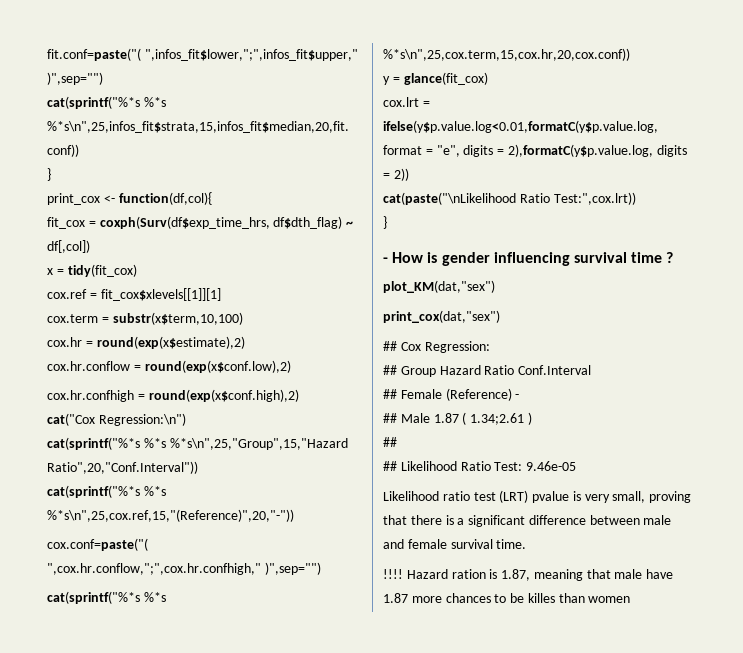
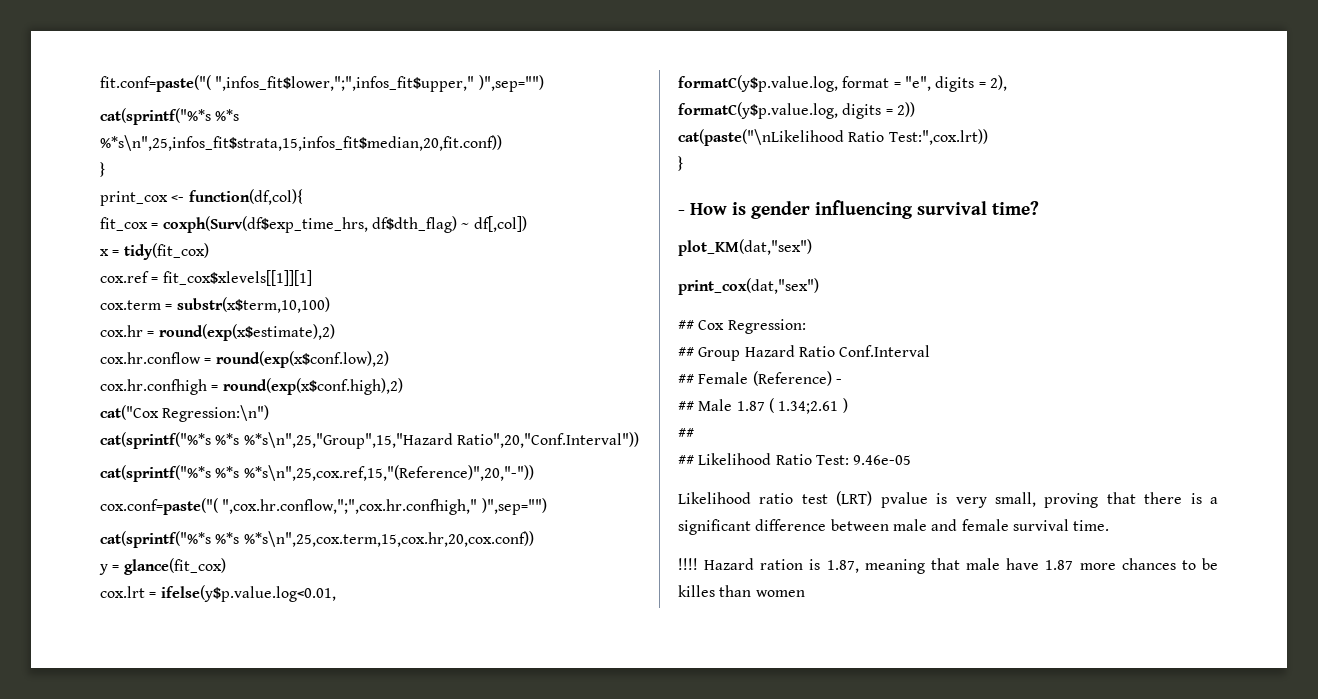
- cox.lrt = ifelse(y$p.value.log<0.01,formatC(y$p.value.log, format = "e", digits = 2),formatC(y$p.value.log, digits = 2))
+ cox.lrt = ifelse(y$p.value.log<0.01,
+ formatC(y$p.value.log, format = "e", digits = 2),
+ formatC(y$p.value.log, digits = 2))
- - How is gender influencing survival time ?
+ - How is gender influencing survival time?

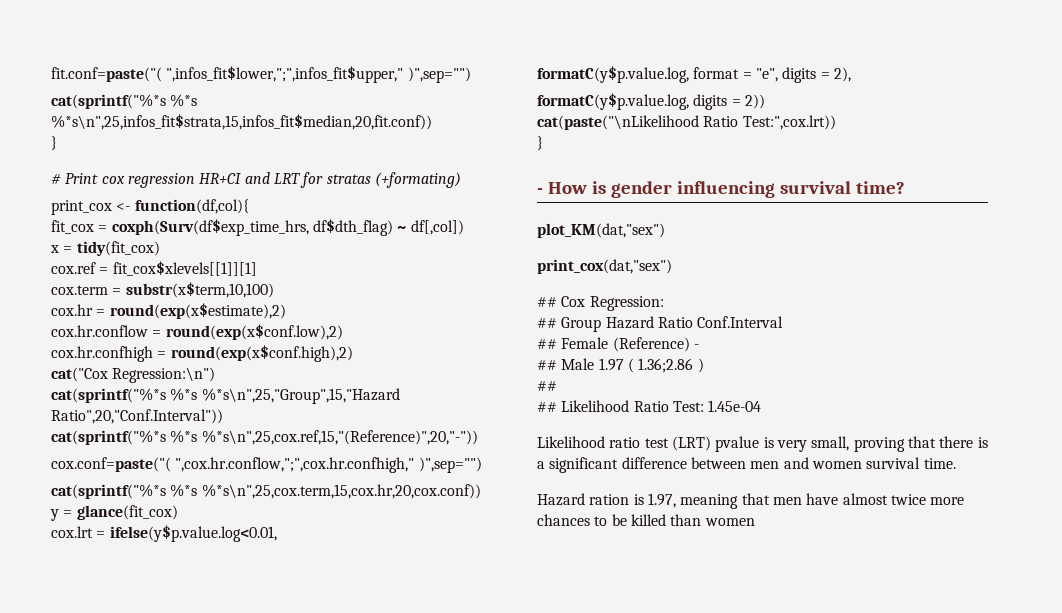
+ # Print cox regression HR+CI and LRT for stratas (+formating)
- ## Male 1.87 ( 1.34;2.61 )
+ ## Male 1.97 ( 1.36;2.86 )
- ## Likelihood Ratio Test: 9.46e-05
+ ## Likelihood Ratio Test: 1.45e-04
- Likelihood ratio test (LRT) pvalue is very small, proving that there is a significant difference between male and female survival time.
+ Likelihood ratio test (LRT) pvalue is very small, proving that there is a significant difference between men and women survival time.
- !!!! Hazard ration is 1.87, meaning that male have 1.87 more chances to be killes than women
+ Hazard ration is 1.97, meaning that men have almost twice more chances to be killed than women

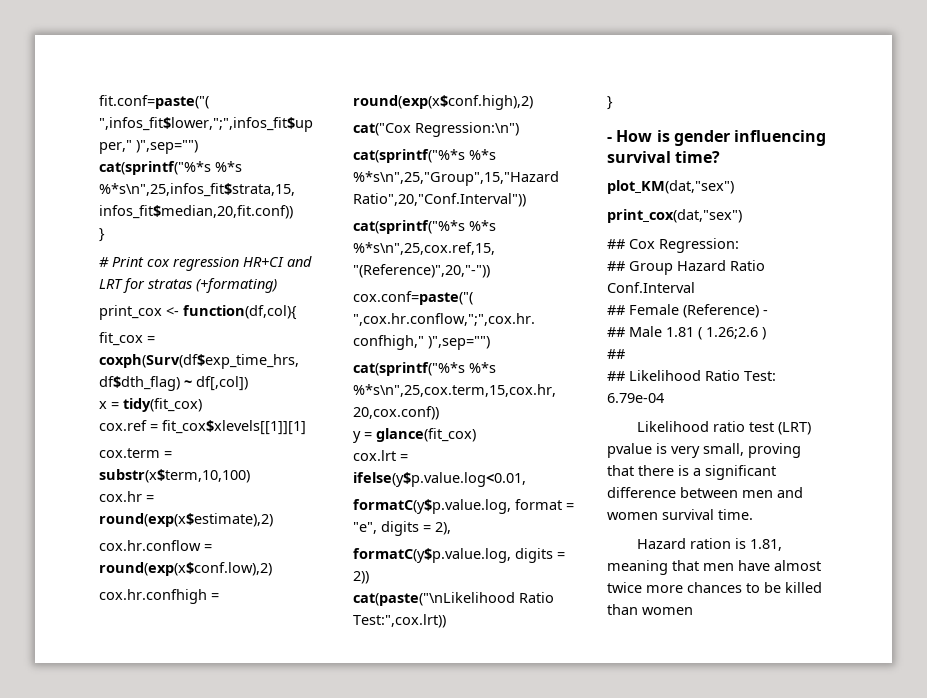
- ## Male 1.97 ( 1.36;2.86 )
+ ## Male 1.81 ( 1.26;2.6 )
- ## Likelihood Ratio Test: 1.45e-04
+ ## Likelihood Ratio Test: 6.79e-04
- Hazard ration is 1.97, meaning that men have almost twice more chances to be killed than women
+ Hazard ration is 1.81, meaning that men have almost twice more chances to be killed than women

